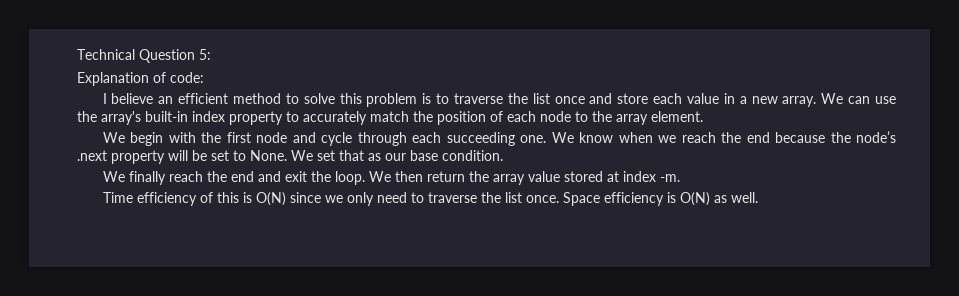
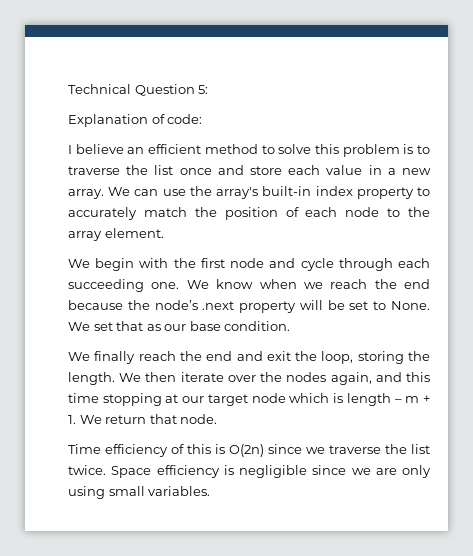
- We finally reach the end and exit the loop. We then return the array value stored at index -m.
+ We finally reach the end and exit the loop, storing the length. We then iterate over the nodes again, and this time stopping at our target node which is length – m + 1. We return that node.
- Time efficiency of this is O(N) since we only need to traverse the list once.
+ Time efficiency of this is O(2n) since we traverse the list twice.
- Space efficiency is O(N) as well.
+ Space efficiency is negligible since we are only using small variables.

